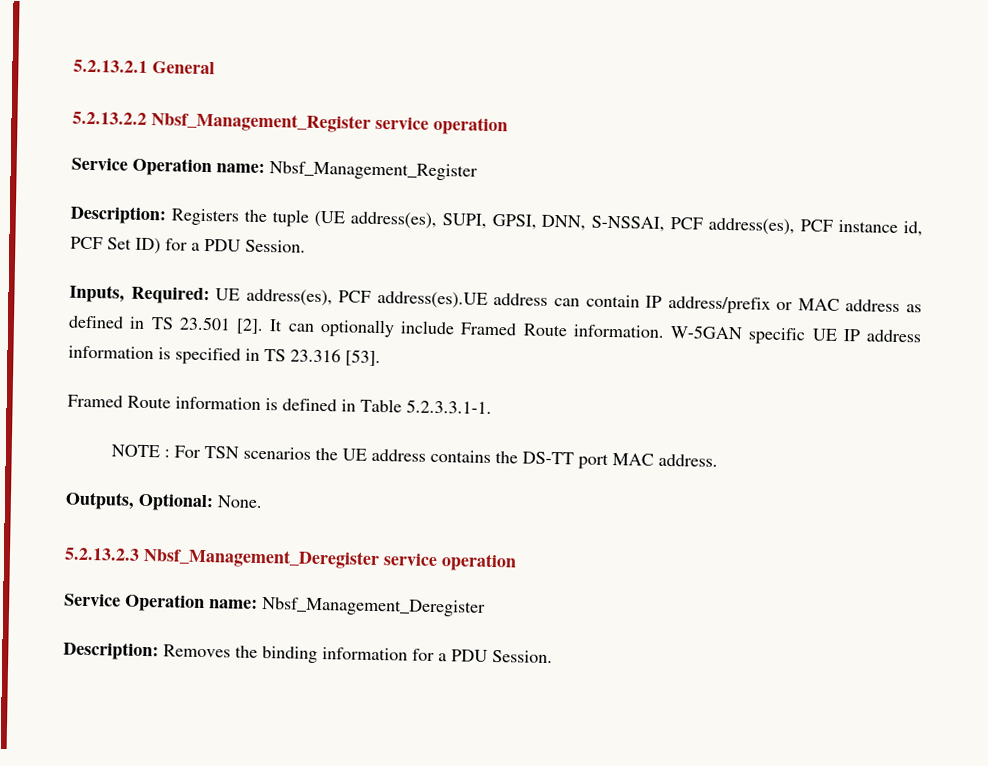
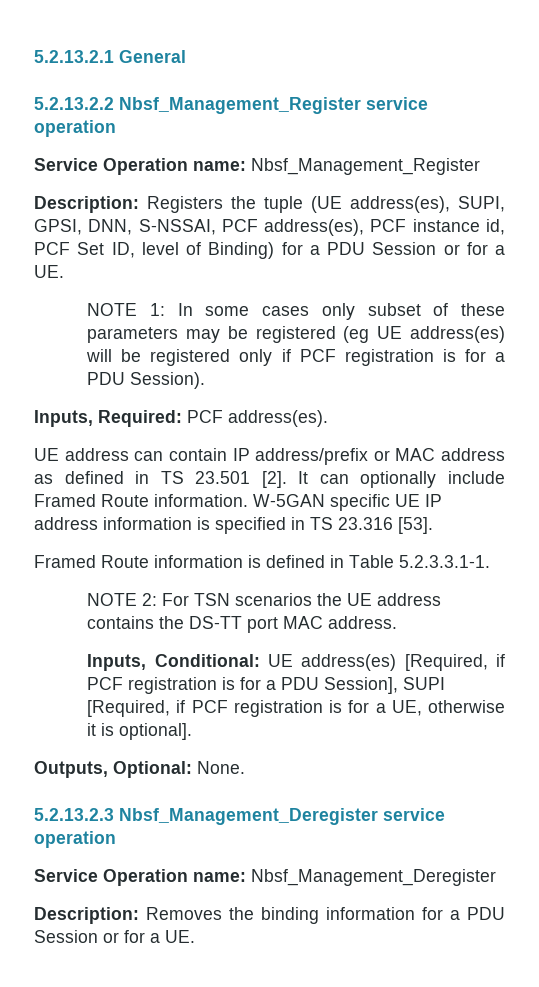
- Description: Registers the tuple (UE address(es), SUPI, GPSI, DNN, S-NSSAI, PCF address(es), PCF instance id, PCF Set ID) for a PDU Session.
- Inputs, Required: UE address(es), PCF address(es).UE address can contain IP address/prefix or MAC address as defined in TS 23.501 [2].
+ Description: Registers the tuple (UE address(es), SUPI, GPSI, DNN, S-NSSAI, PCF address(es), PCF instance id, PCF Set ID, level of Binding) for a PDU Session or for a UE.
+ NOTE 1: In some cases only subset of these parameters may be registered (eg UE address(es) will be registered only if PCF registration is for a PDU Session).
+ Inputs, Required: PCF address(es).
+ UE address can contain IP address/prefix or MAC address as defined in TS 23.501 [2].
- NOTE : For TSN scenarios the UE address contains the DS-TT port MAC address.
+ NOTE 2: For TSN scenarios the UE address contains the DS-TT port MAC address.
+ Inputs, Conditional: UE address(es) [Required, if PCF registration is for a PDU Session], SUPI [Required, if PCF registration is for a UE, otherwise it is optional].
- Description: Removes the binding information for a PDU Session.
+ Description: Removes the binding information for a PDU Session or for a UE.

